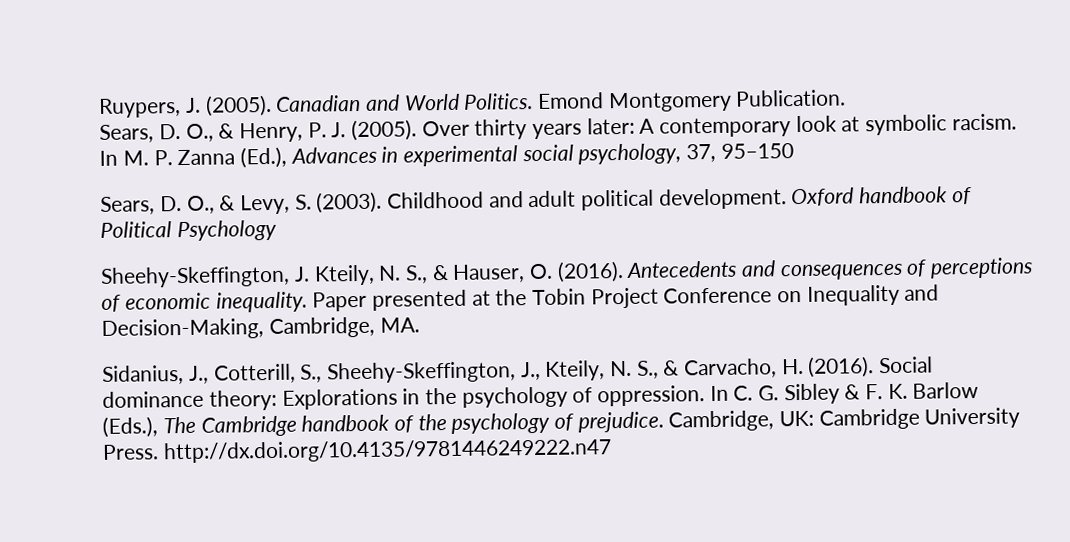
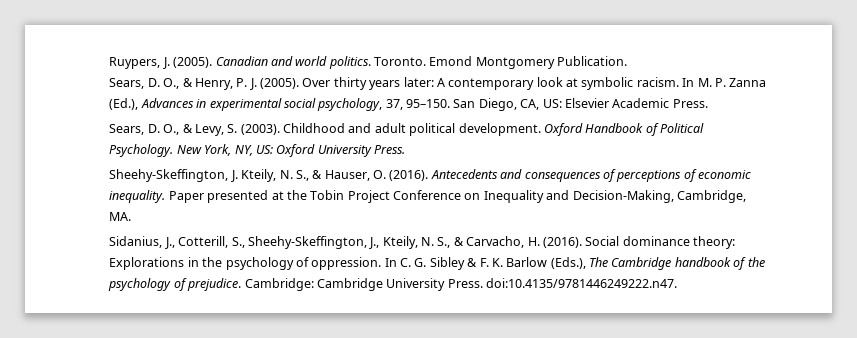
- Canadian and World Politics.
+ Canadian and world politics. Toronto.
- In M. P. Zanna (Ed.), Advances in experimental social psychology, 37, 95–150
+ In M. P. Zanna (Ed.), Advances in experimental social psychology, 37, 95–150. San Diego, CA, US: Elsevier Academic Press.
- Oxford handbook of Political Psychology
+ Oxford Handbook of Political Psychology. New York, NY, US: Oxford University Press.
- Cambridge, UK: Cambridge University Press. http://dx.doi.org/10.4135/9781446249222.n47
+ Cambridge: Cambridge University Press. doi:10.4135/9781446249222.n47.

